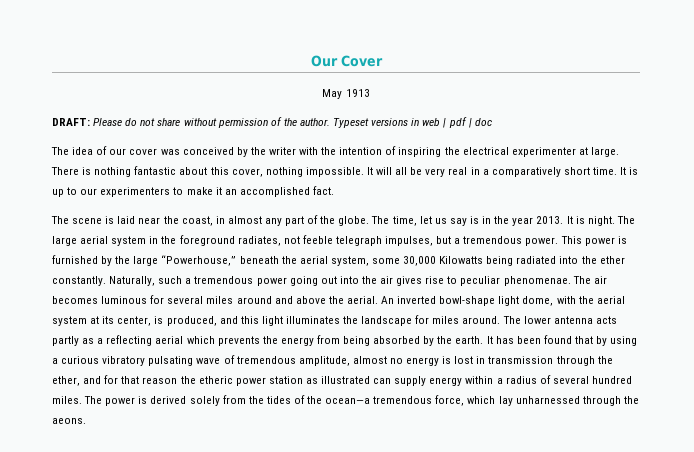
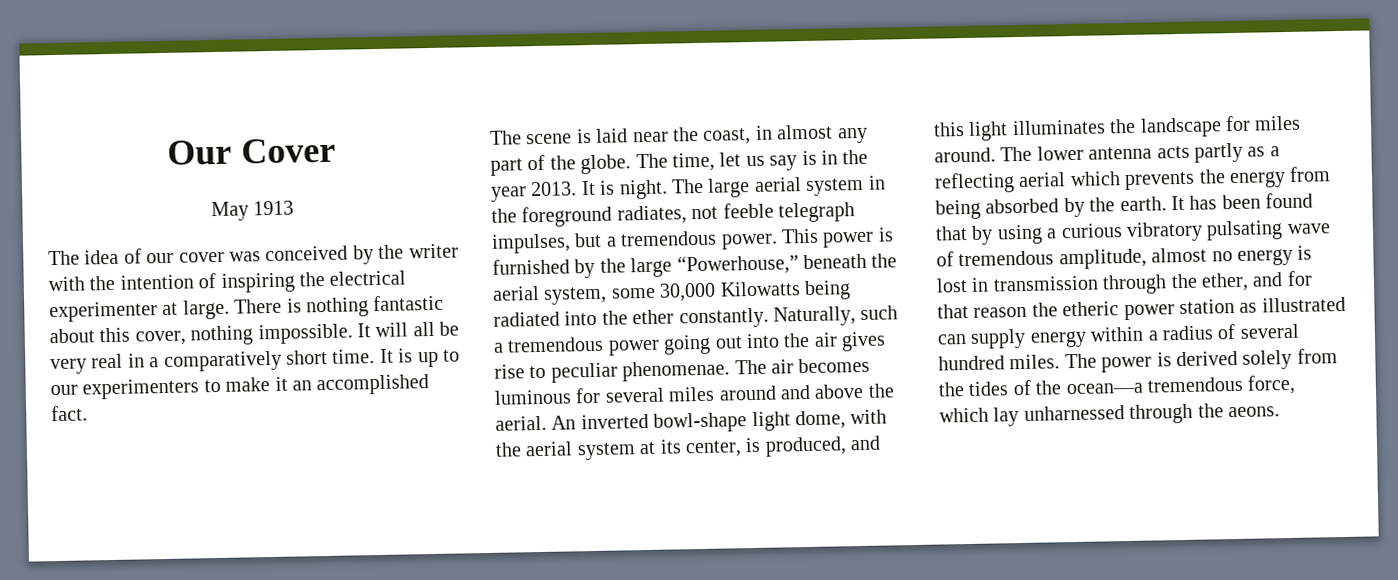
- DRAFT: Please do not share without permission of the author. Typeset versions in web | pdf | doc

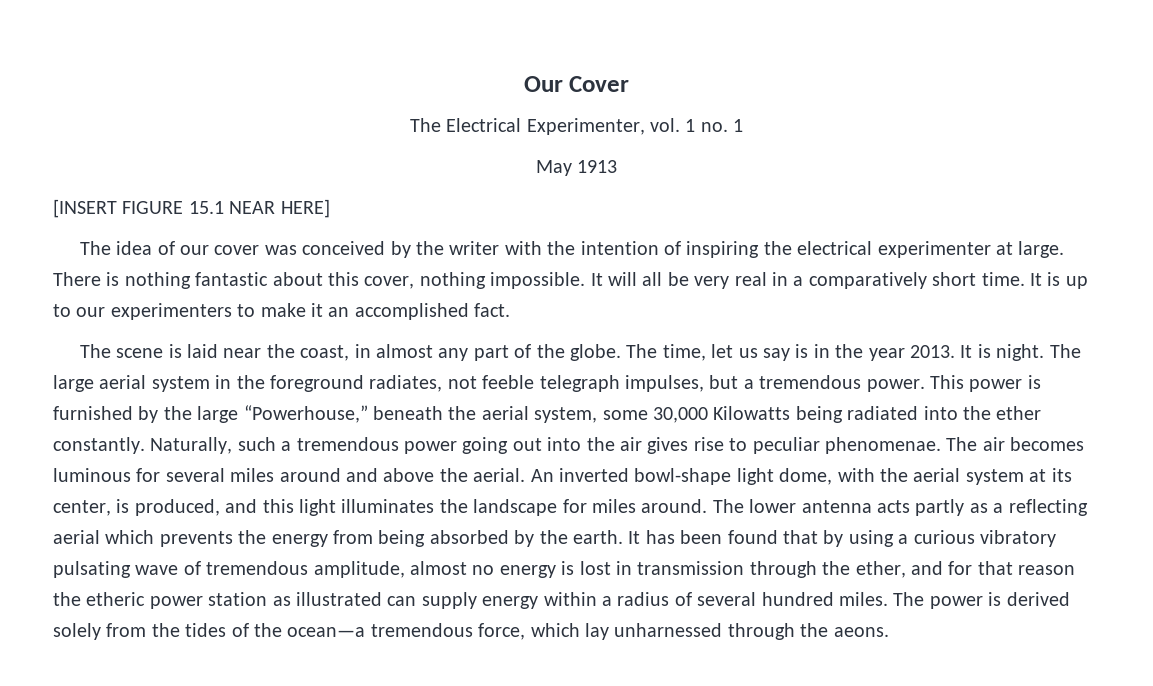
+ The Electrical Experimenter, vol. 1 no. 1
  May 1913
+ [INSERT FIGURE 15.1 NEAR HERE]

